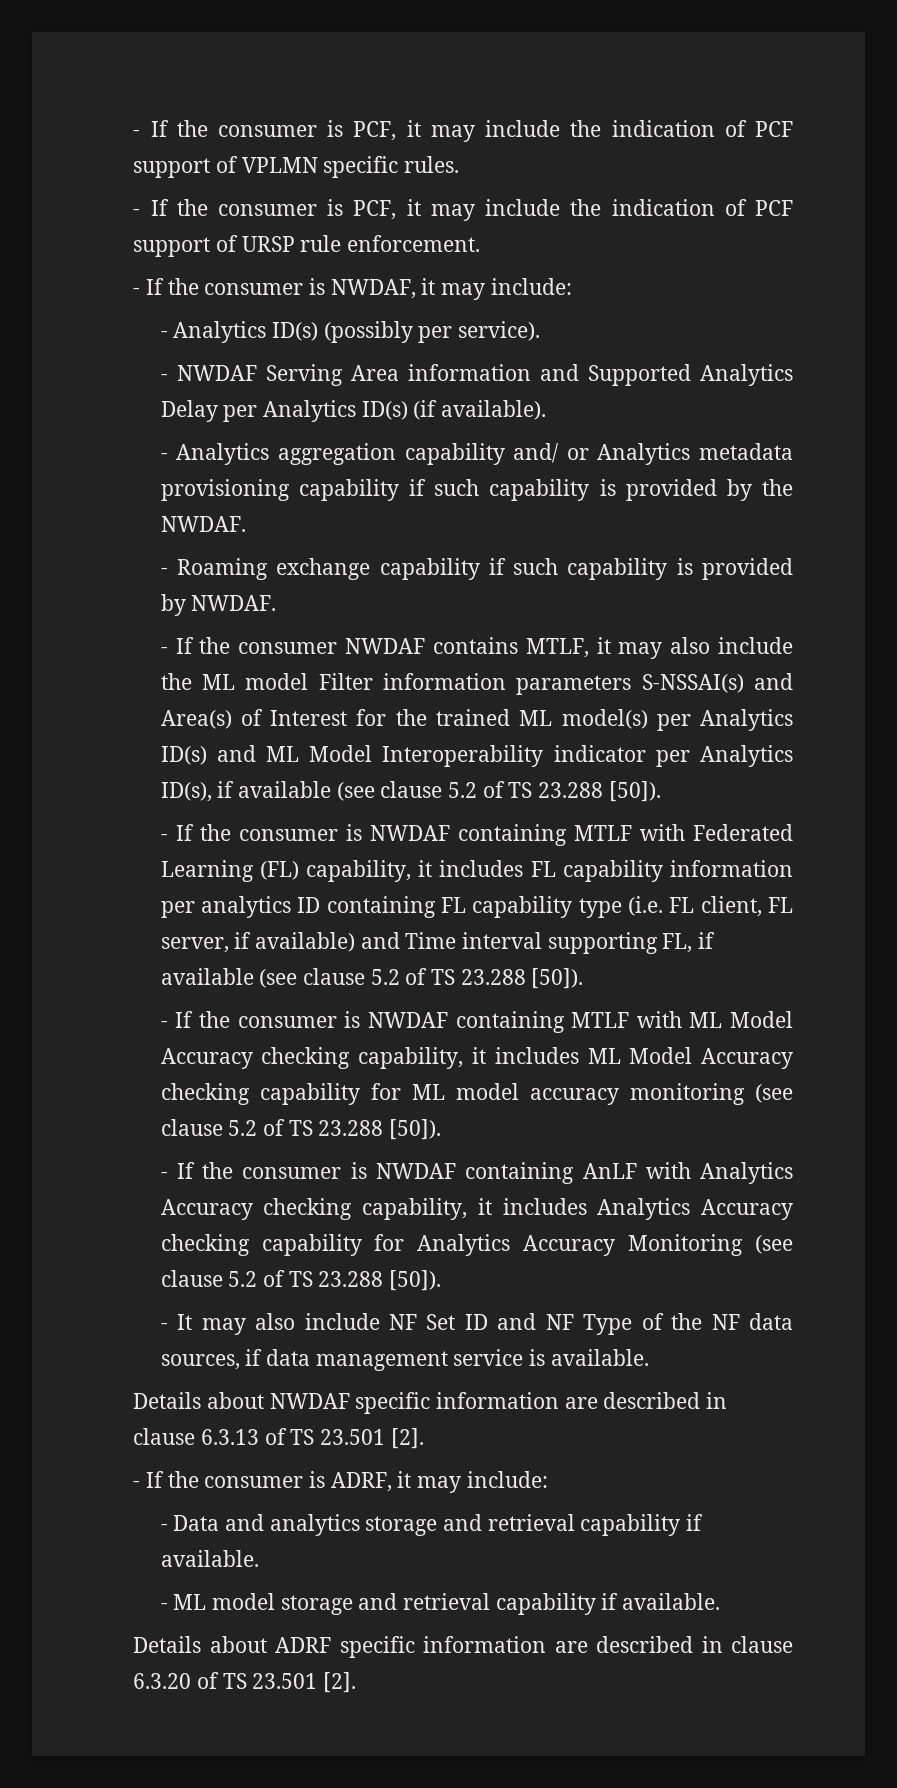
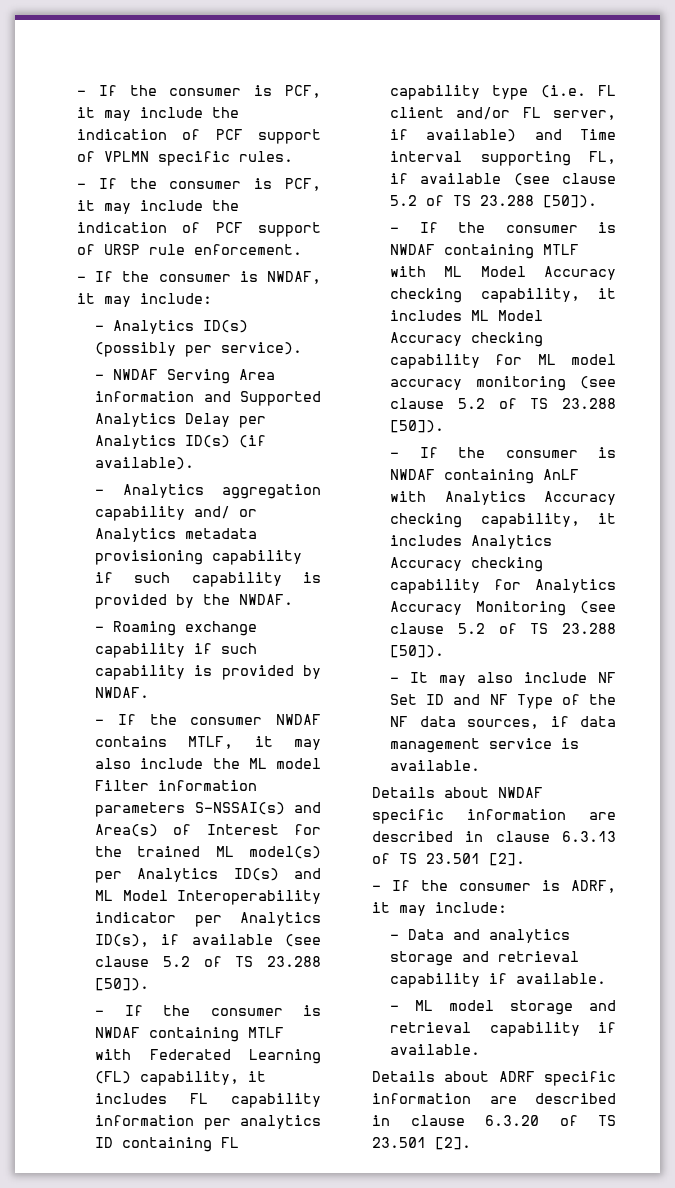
- - If the consumer is NWDAF containing MTLF with Federated Learning (FL) capability, it includes FL capability information per analytics ID containing FL capability type (i.e. FL client, FL server, if available) and Time interval supporting FL, if available (see clause 5.2 of TS 23.288 [50]).
+ - If the consumer is NWDAF containing MTLF with Federated Learning (FL) capability, it includes FL capability information per analytics ID containing FL capability type (i.e. FL client and/or FL server, if available) and Time interval supporting FL, if available (see clause 5.2 of TS 23.288 [50]).

